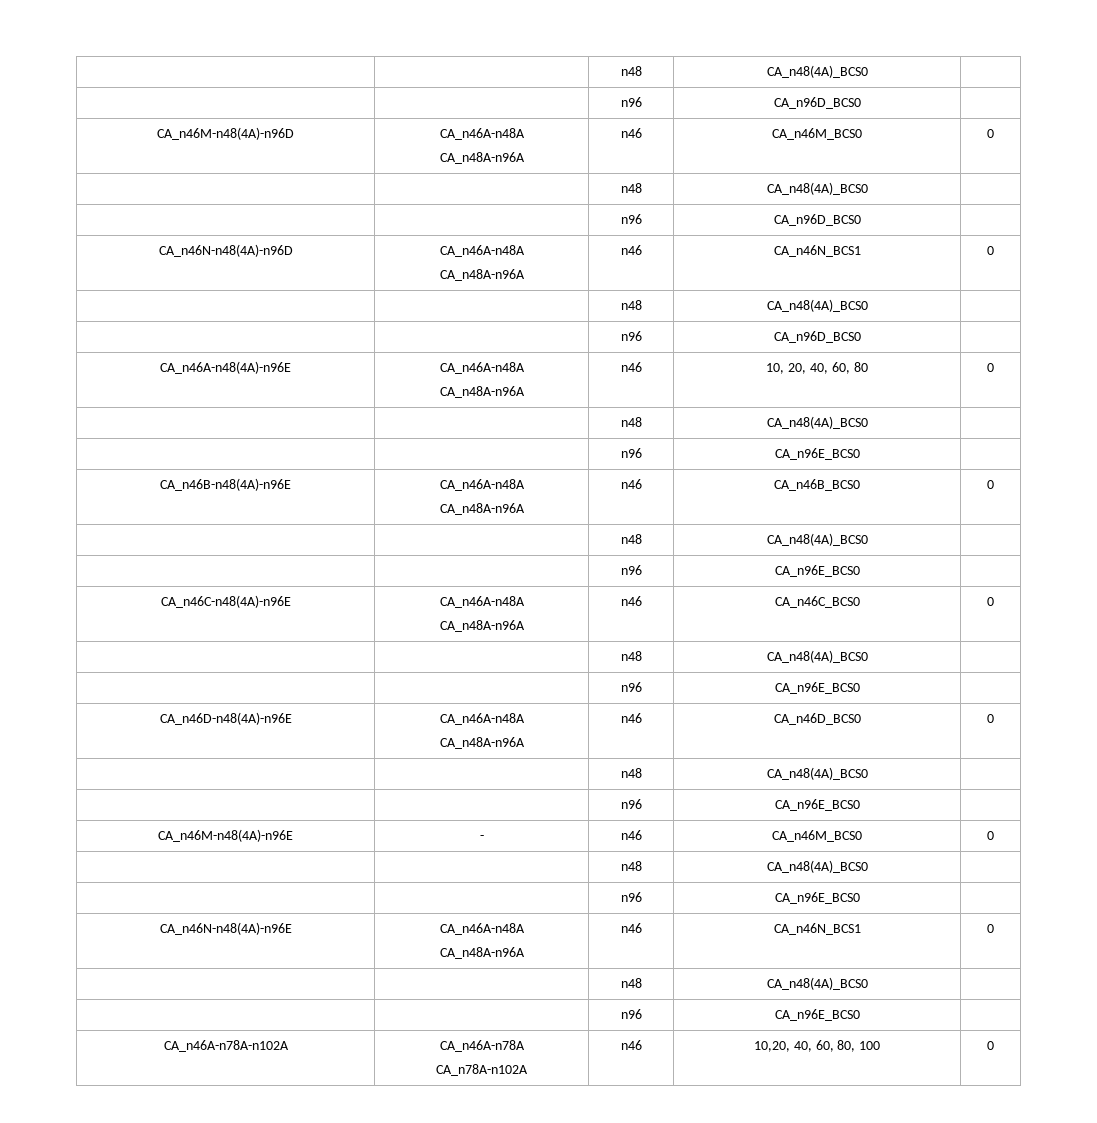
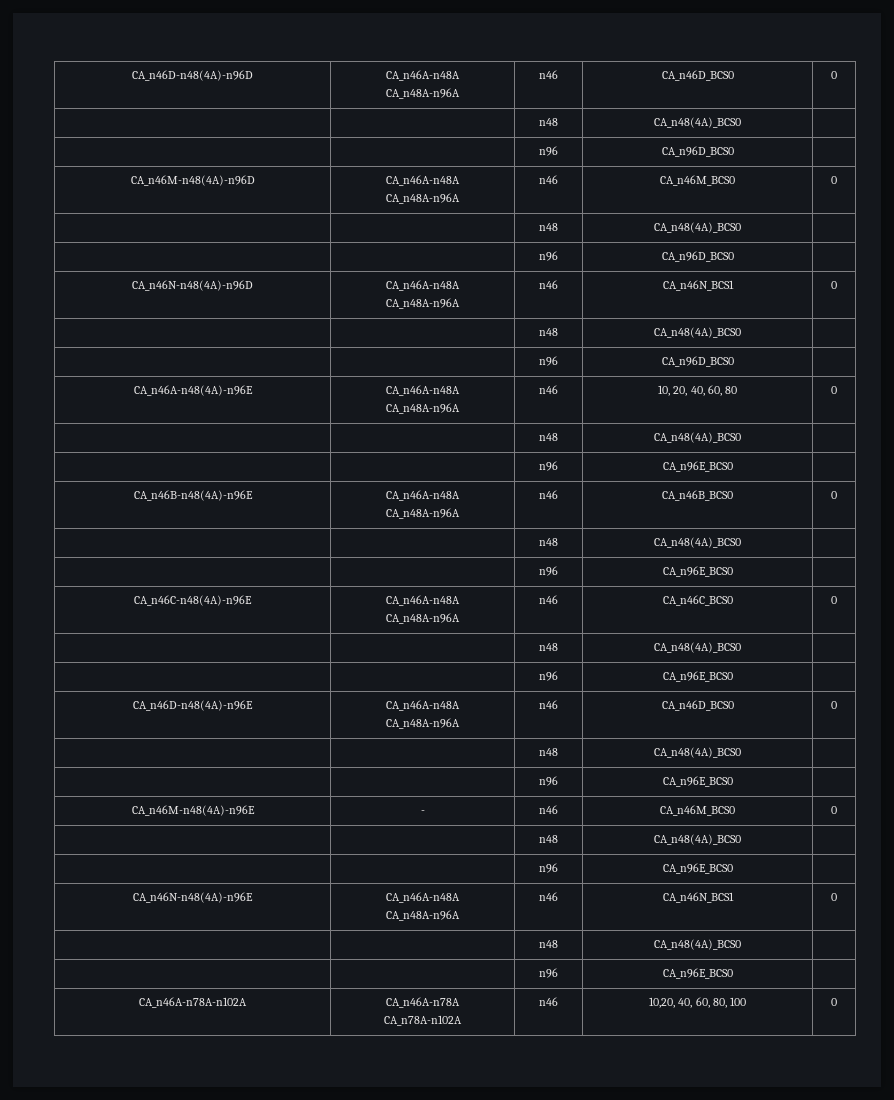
+ CA_n46D-n48(4A)-n96D | CA_n46A-n48A
+ CA_n48A-n96A | n46 | CA_n46D_BCS0 | 0

